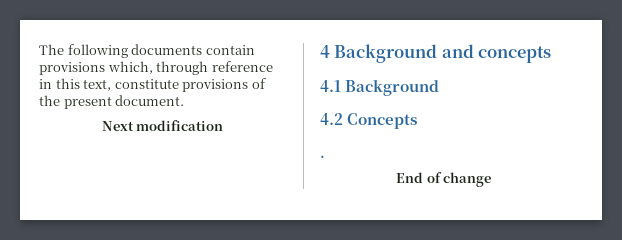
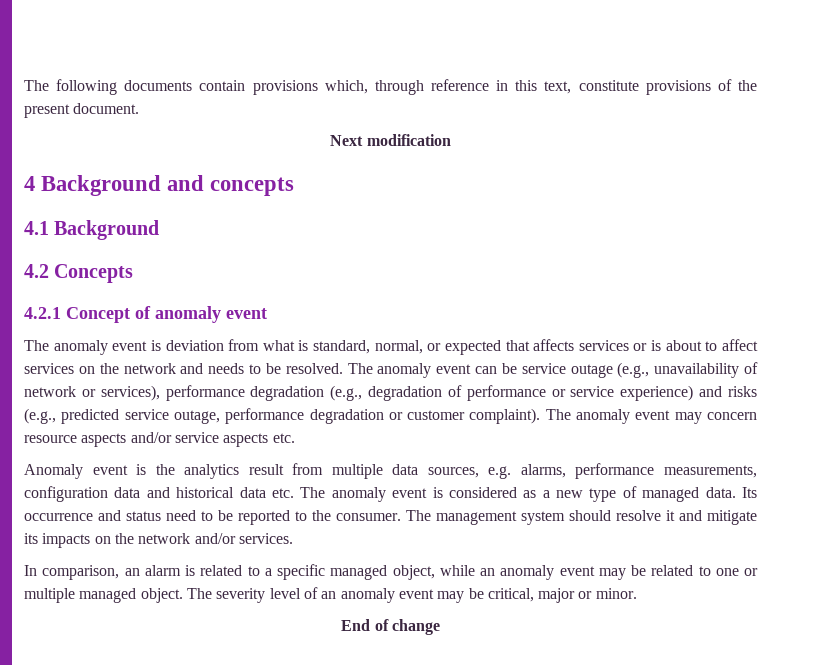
- .
+ 4.2.1 Concept of anomaly event
+ The anomaly event is deviation from what is standard, normal, or expected that affects services or is about to affect services on the network and needs to be resolved. The anomaly event can be service outage (e.g., unavailability of network or services), performance degradation (e.g., degradation of performance or service experience) and risks (e.g., predicted service outage, performance degradation or customer complaint). The anomaly event may concern resource aspects and/or service aspects etc.
+ Anomaly event is the analytics result from multiple data sources, e.g. alarms, performance measurements, configuration data and historical data etc. The anomaly event is considered as a new type of managed data. Its occurrence and status need to be reported to the consumer. The management system should resolve it and mitigate its impacts on the network and/or services.
+ In comparison, an alarm is related to a specific managed object, while an anomaly event may be related to one or multiple managed object. The severity level of an anomaly event may be critical, major or minor.

